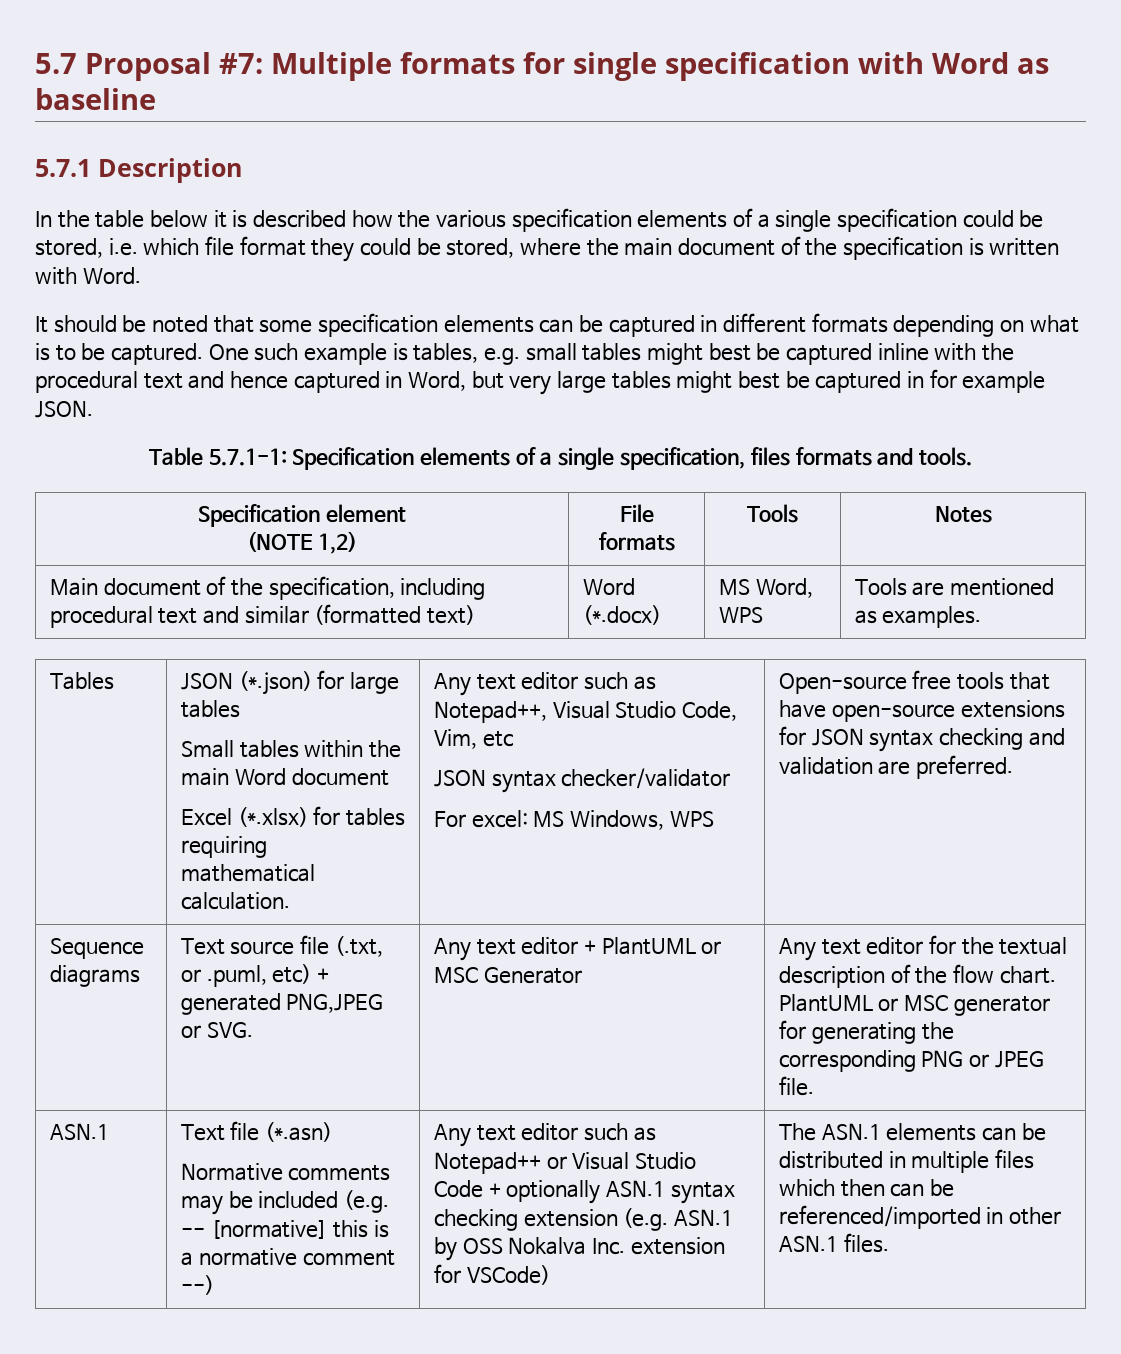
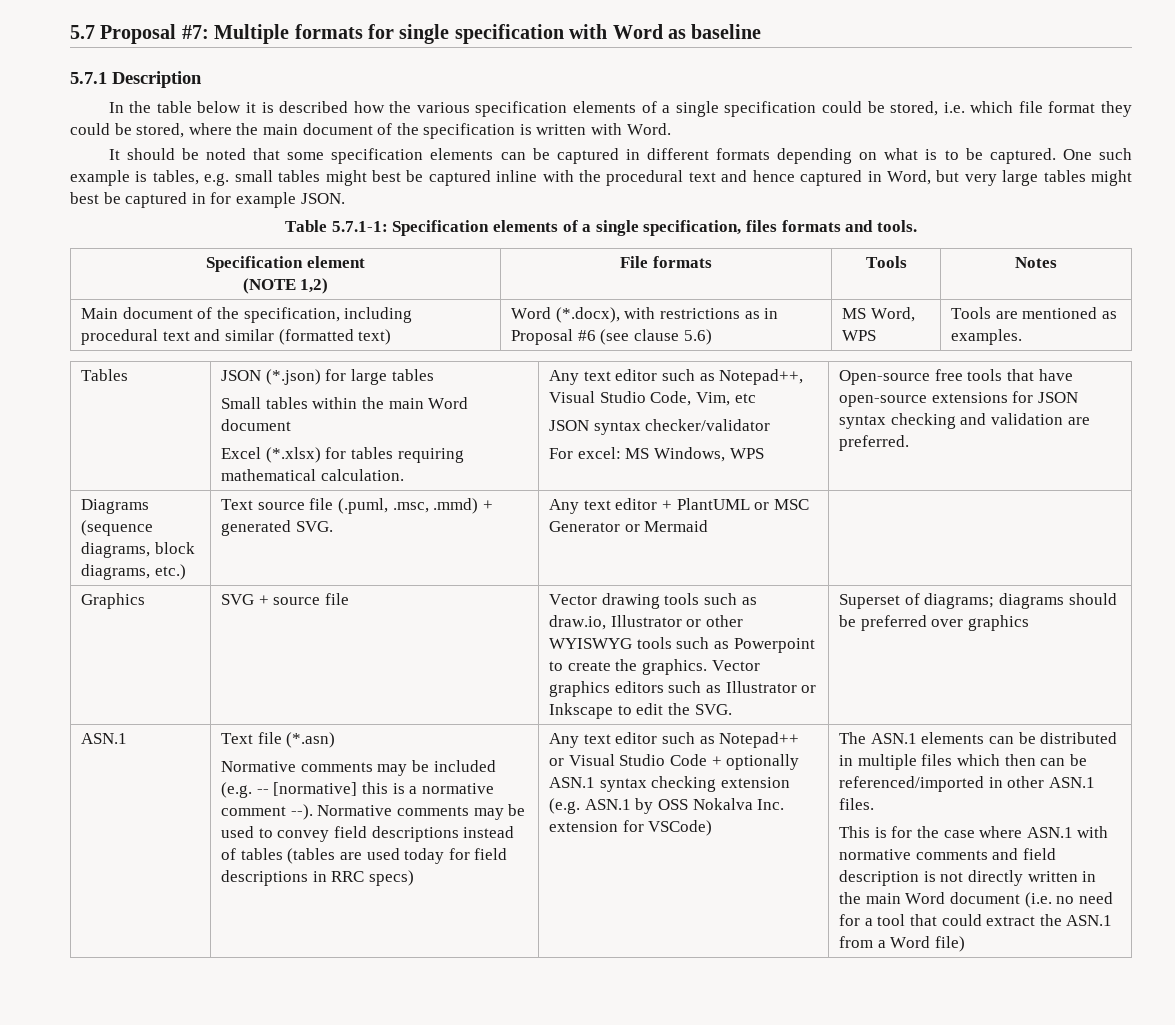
- Main document of the specification, including procedural text and similar (formatted text) | Word (*.docx) | MS Word, WPS | Tools are mentioned as examples.
+ Main document of the specification, including procedural text and similar (formatted text) | Word (*.docx), with restrictions as in Proposal #6 (see clause 5.6) | MS Word, WPS | Tools are mentioned as examples.
- Sequence diagrams | Text source file (.txt, or .puml, etc) + generated PNG,JPEG or SVG.
+ Diagrams (sequence diagrams, block diagrams, etc.) | Text source file (.puml, .msc, .mmd) + generated SVG.
- Any text editor + PlantUML or MSC Generator | Any text editor for the textual description of the flow chart. PlantUML or MSC generator for generating the corresponding PNG or JPEG file.
+ Any text editor + PlantUML or MSC Generator or Mermaid |
+ Graphics | SVG + source file | Vector drawing tools such as draw.io, Illustrator or other WYISWYG tools such as Powerpoint to create the graphics. Vector graphics editors such as Illustrator or Inkscape to edit the SVG. | Superset of diagrams; diagrams should be preferred over graphics
- Normative comments may be included (e.g. -- [normative] this is a normative comment --)
+ Normative comments may be included (e.g. -- [normative] this is a normative comment --). Normative comments may be used to convey field descriptions instead of tables (tables are used today for field descriptions in RRC specs)
+ This is for the case where ASN.1 with normative comments and field description is not directly written in the main Word document (i.e. no need for a tool that could extract the ASN.1 from a Word file)

